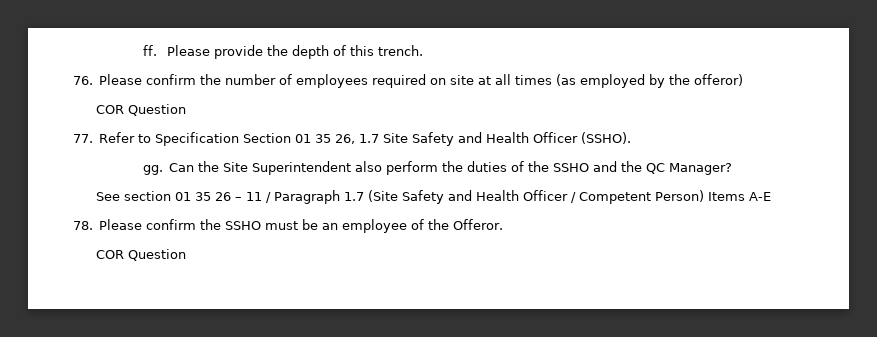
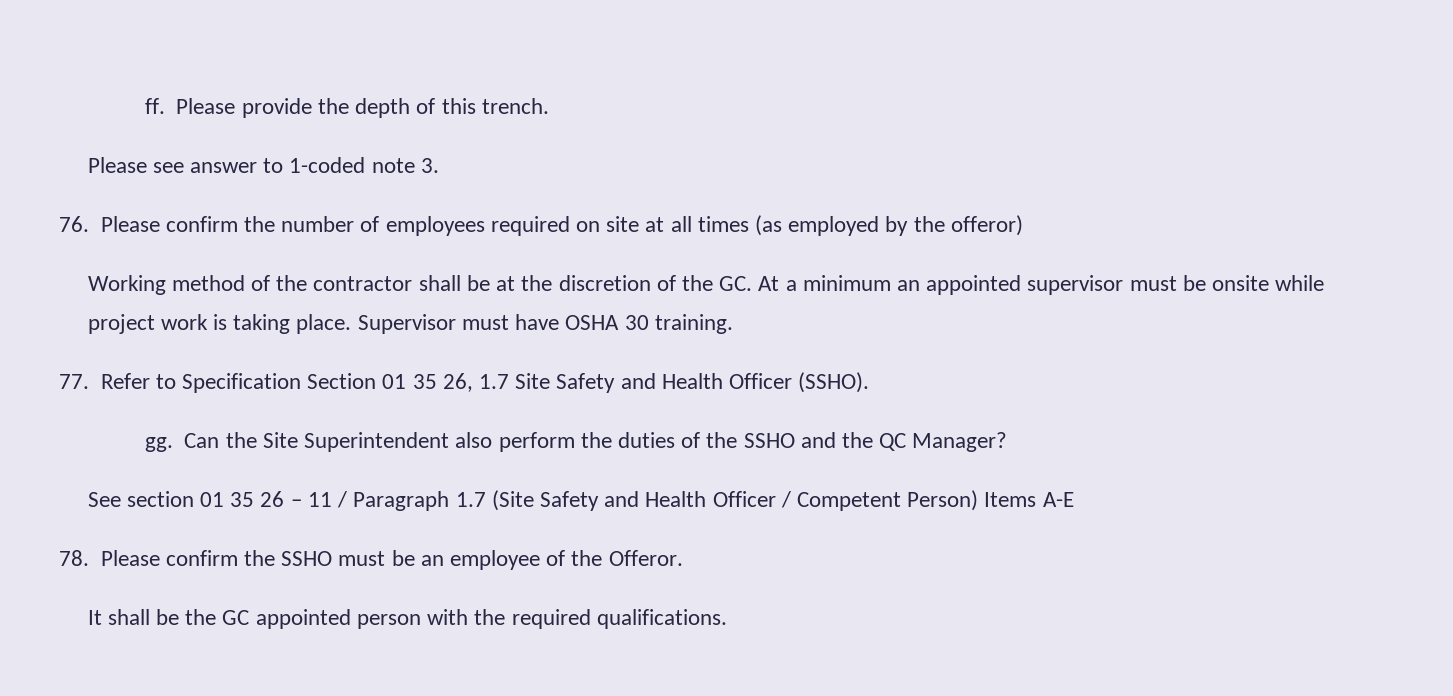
+ Please see answer to 1-coded note 3.
  76. Please confirm the number of employees required on site at all times (as employed by the offeror)
- COR Question
+ Working method of the contractor shall be at the discretion of the GC. At a minimum an appointed supervisor must be onsite while project work is taking place. Supervisor must have OSHA 30 training.
  78. Please confirm the SSHO must be an employee of the Offeror.
- COR Question
+ It shall be the GC appointed person with the required qualifications.

